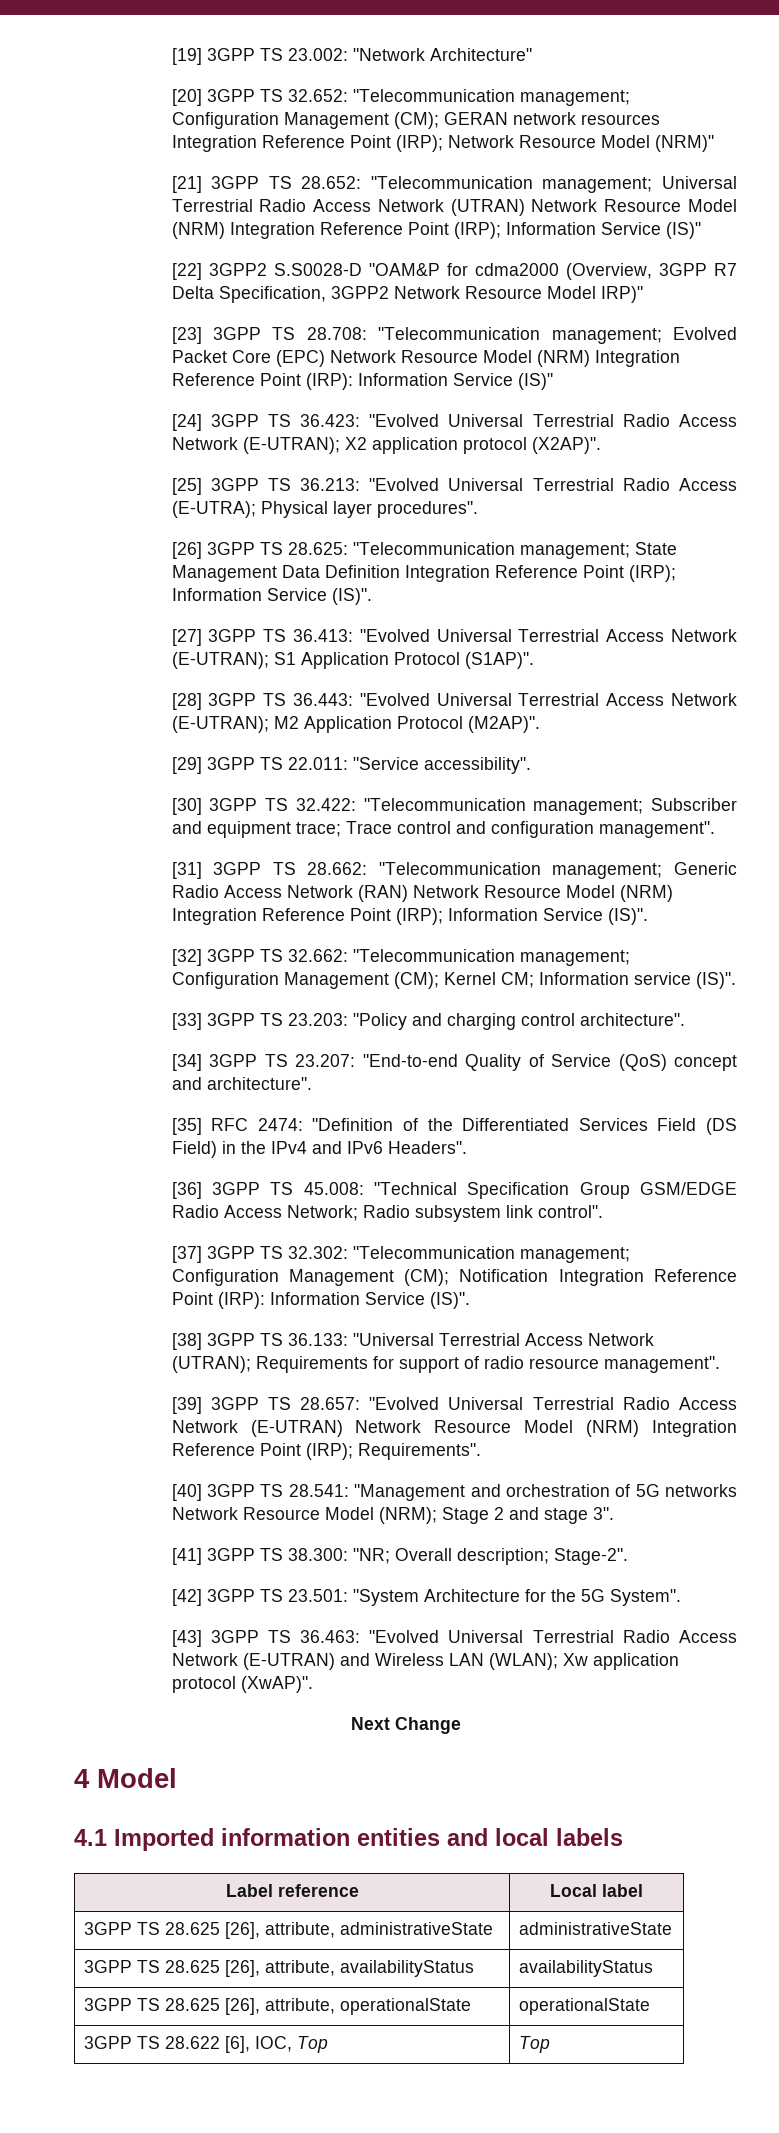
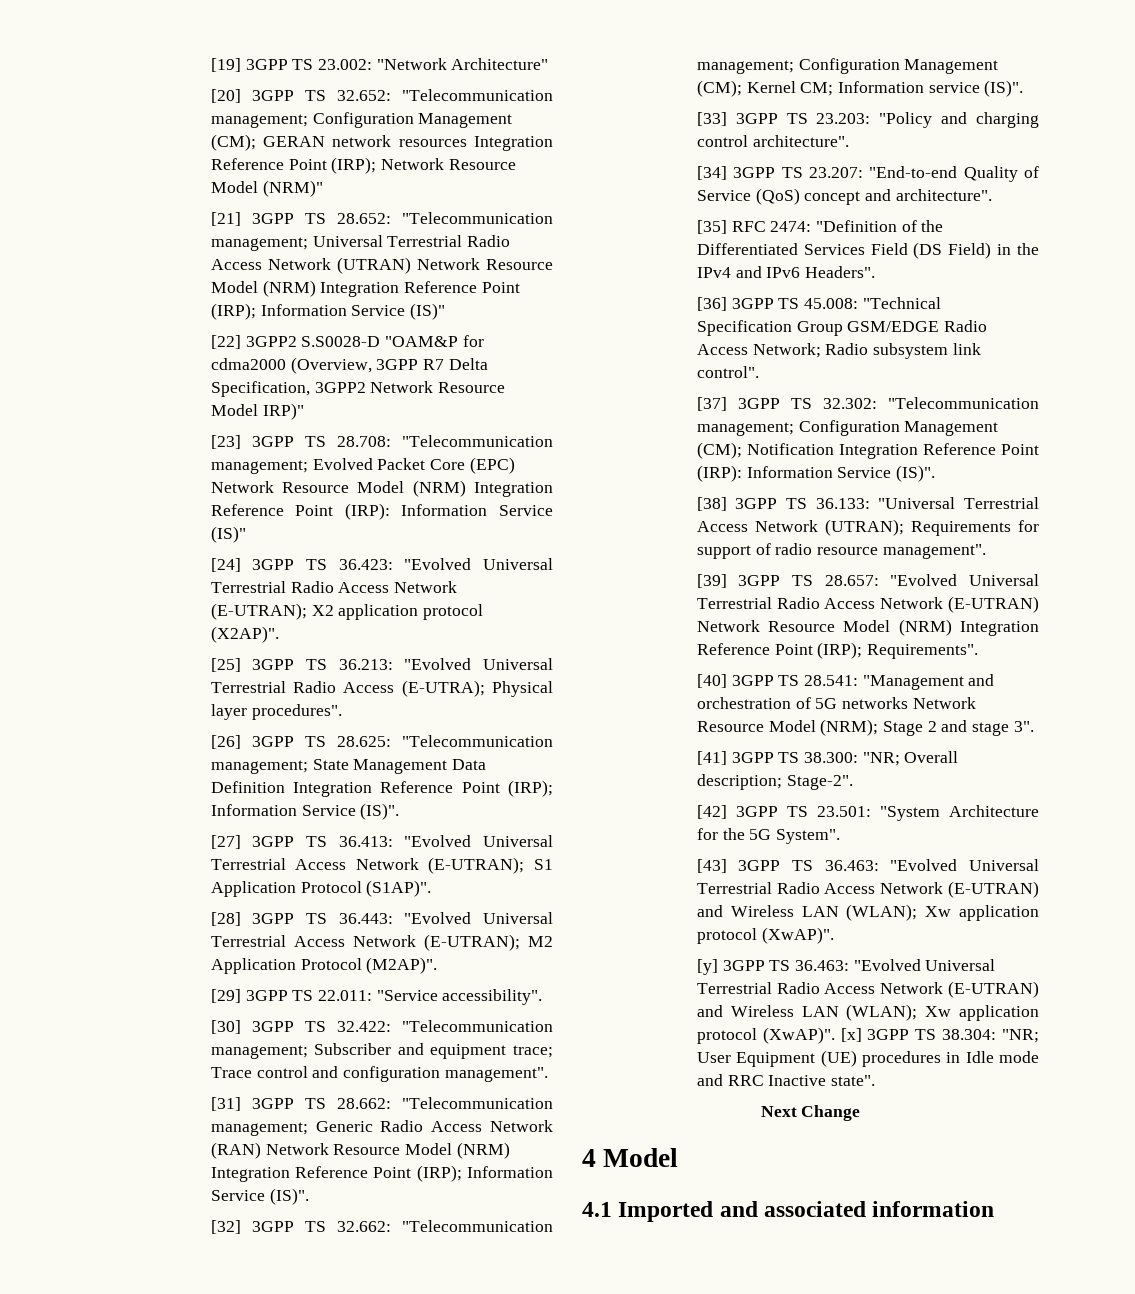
+ [y] 3GPP TS 36.463: "Evolved Universal Terrestrial Radio Access Network (E-UTRAN) and Wireless LAN (WLAN); Xw application protocol (XwAP)". [x] 3GPP TS 38.304: "NR; User Equipment (UE) procedures in Idle mode and RRC Inactive state".
- 4.1 Imported information entities and local labels
- Label reference | Local label
- 3GPP TS 28.625 [26], attribute, administrativeState | administrativeState
- 3GPP TS 28.625 [26], attribute, availabilityStatus | availabilityStatus
- 3GPP TS 28.625 [26], attribute, operationalState | operationalState
- 3GPP TS 28.622 [6], IOC, Top | Top
+ 4.1 Imported and associated information

